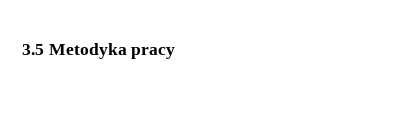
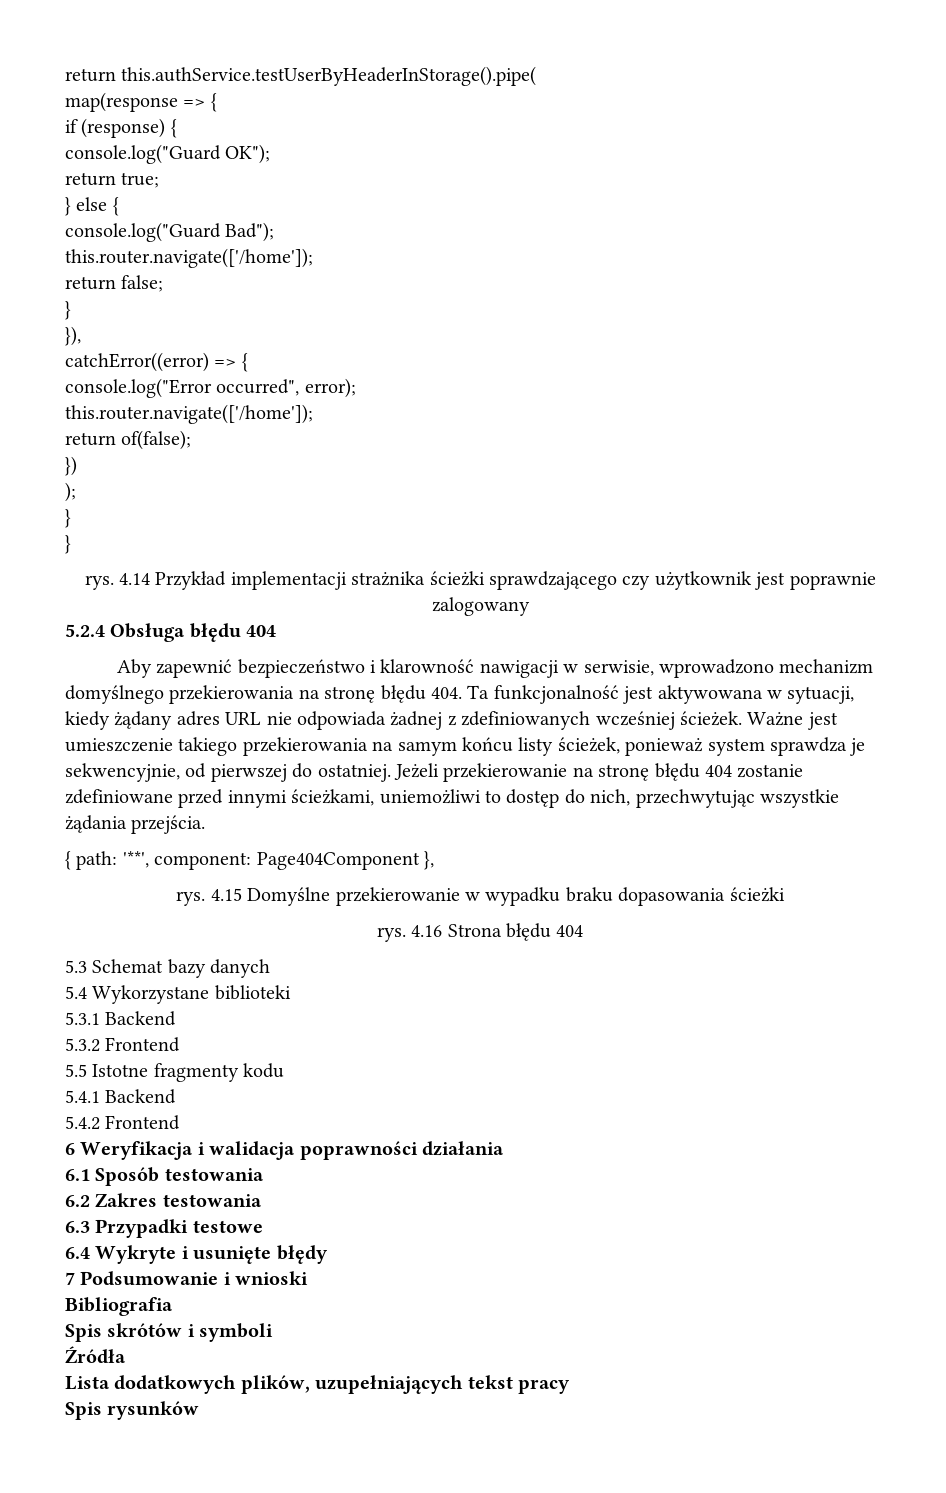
- 3.5 Metodyka pracy
+ return this.authService.testUserByHeaderInStorage().pipe(
+ map(response => {
+ if (response) {
+ console.log("Guard OK");
+ return true;
+ } else {
+ console.log("Guard Bad");
+ this.router.navigate(['/home']);
+ return false;
+ }
+ }),
+ catchError((error) => {
+ console.log("Error occurred", error);
+ this.router.navigate(['/home']);
+ return of(false);
+ })
+ );
+ }
+ }
+ rys. 4.14 Przykład implementacji strażnika ścieżki sprawdzającego czy użytkownik jest poprawnie zalogowany
+ 5.2.4 Obsługa błędu 404
+ Aby zapewnić bezpieczeństwo i klarowność nawigacji w serwisie, wprowadzono mechanizm domyślnego przekierowania na stronę błędu 404. Ta funkcjonalność jest aktywowana w sytuacji, kiedy żądany adres URL nie odpowiada żadnej z zdefiniowanych wcześniej ścieżek. Ważne jest umieszczenie takiego przekierowania na samym końcu listy ścieżek, ponieważ system sprawdza je sekwencyjnie, od pierwszej do ostatniej. Jeżeli przekierowanie na stronę błędu 404 zostanie zdefiniowane przed innymi ścieżkami, uniemożliwi to dostęp do nich, przechwytując wszystkie żądania przejścia.
+ { path: '**', component: Page404Component },
+ rys. 4.15 Domyślne przekierowanie w wypadku braku dopasowania ścieżki
+ rys. 4.16 Strona błędu 404
+ 5.3 Schemat bazy danych
+ 5.4 Wykorzystane biblioteki
+ 5.3.1 Backend
+ 5.3.2 Frontend
+ 5.5 Istotne fragmenty kodu
+ 5.4.1 Backend
+ 5.4.2 Frontend
+ 6 Weryfikacja i walidacja poprawności działania
+ 6.1 Sposób testowania
+ 6.2 Zakres testowania
+ 6.3 Przypadki testowe
+ 6.4 Wykryte i usunięte błędy
+ 7 Podsumowanie i wnioski
+ Bibliografia
+ Spis skrótów i symboli
+ Źródła
+ Lista dodatkowych plików, uzupełniających tekst pracy
+ Spis rysunków

